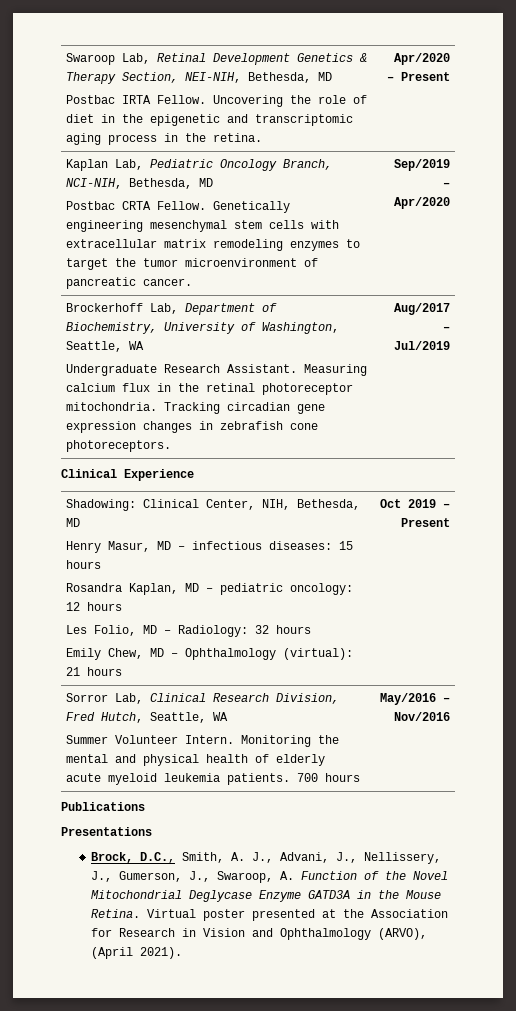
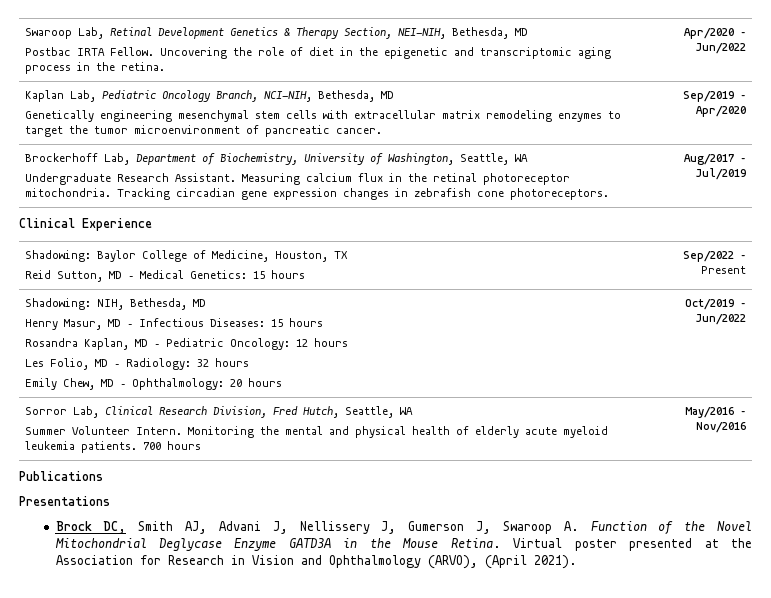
  Swaroop Lab, Retinal Development Genetics & Therapy Section, NEI-NIH, Bethesda, MD
- Postbac IRTA Fellow. Uncovering the role of diet in the epigenetic and transcriptomic aging process in the retina. | Apr/2020 – Present
+ Postbac IRTA Fellow. Uncovering the role of diet in the epigenetic and transcriptomic aging process in the retina. | Apr/2020 – Jun/2022
  Kaplan Lab, Pediatric Oncology Branch, NCI-NIH, Bethesda, MD
- Postbac CRTA Fellow. Genetically engineering mesenchymal stem cells with extracellular matrix remodeling enzymes to target the tumor microenvironment of pancreatic cancer. | Sep/2019 – Apr/2020
+ Genetically engineering mesenchymal stem cells with extracellular matrix remodeling enzymes to target the tumor microenvironment of pancreatic cancer. | Sep/2019 – Apr/2020
- Shadowing: Clinical Center, NIH, Bethesda, MD
- Henry Masur, MD – infectious diseases: 15 hours
- Rosandra Kaplan, MD – pediatric oncology: 12 hours
+ Shadowing: Baylor College of Medicine, Houston, TX
+ Reid Sutton, MD – Medical Genetics: 15 hours | Sep/2022 – Present
+ Shadowing: NIH, Bethesda, MD
+ Henry Masur, MD – Infectious Diseases: 15 hours
+ Rosandra Kaplan, MD – Pediatric Oncology: 12 hours
  Les Folio, MD – Radiology: 32 hours
- Emily Chew, MD – Ophthalmology (virtual): 21 hours | Oct 2019 – Present
+ Emily Chew, MD – Ophthalmology: 20 hours | Oct/2019 – Jun/2022
- Brock, D.C., Smith, A. J., Advani, J., Nellissery, J., Gumerson, J., Swaroop, A. Function of the Novel Mitochondrial Deglycase Enzyme GATD3A in the Mouse Retina.
+ Brock DC, Smith AJ, Advani J, Nellissery J, Gumerson J, Swaroop A. Function of the Novel Mitochondrial Deglycase Enzyme GATD3A in the Mouse Retina.

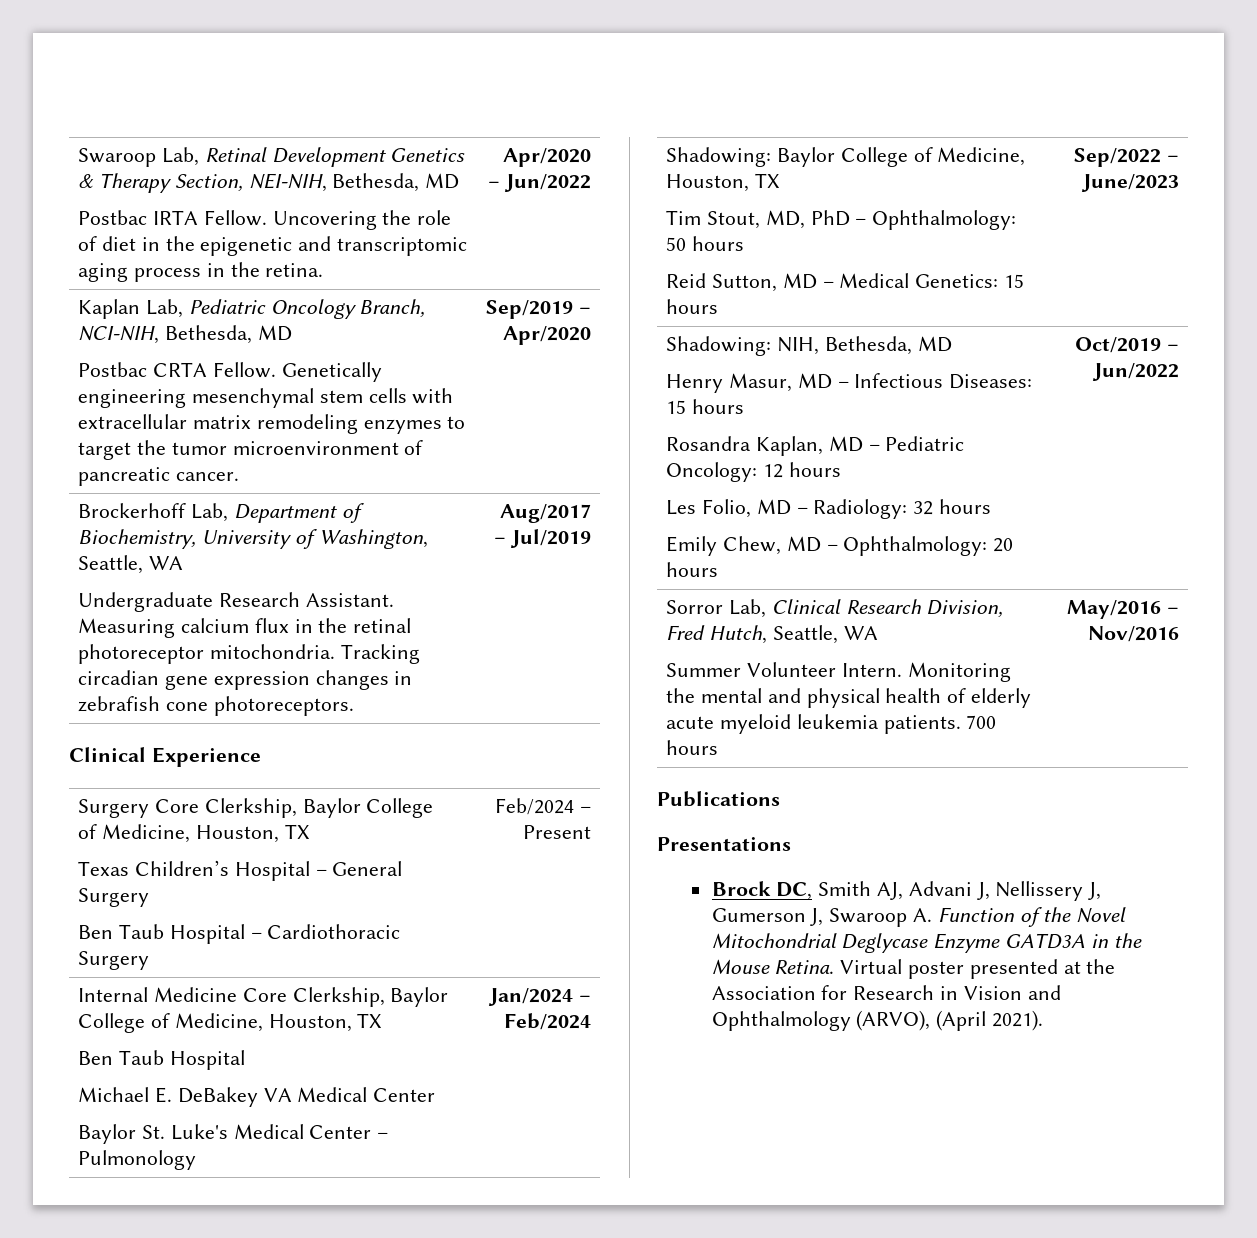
  Kaplan Lab, Pediatric Oncology Branch, NCI-NIH, Bethesda, MD
- Genetically engineering mesenchymal stem cells with extracellular matrix remodeling enzymes to target the tumor microenvironment of pancreatic cancer. | Sep/2019 – Apr/2020
+ Postbac CRTA Fellow. Genetically engineering mesenchymal stem cells with extracellular matrix remodeling enzymes to target the tumor microenvironment of pancreatic cancer. | Sep/2019 – Apr/2020
+ Surgery Core Clerkship, Baylor College of Medicine, Houston, TX
+ Texas Children’s Hospital – General Surgery
+ Ben Taub Hospital – Cardiothoracic Surgery | Feb/2024 – Present
+ Internal Medicine Core Clerkship, Baylor College of Medicine, Houston, TX
+ Ben Taub Hospital
+ Michael E. DeBakey VA Medical Center
+ Baylor St. Luke's Medical Center – Pulmonology | Jan/2024 – Feb/2024
  Shadowing: Baylor College of Medicine, Houston, TX
- Reid Sutton, MD – Medical Genetics: 15 hours | Sep/2022 – Present
+ Tim Stout, MD, PhD – Ophthalmology: 50 hours
+ Reid Sutton, MD – Medical Genetics: 15 hours | Sep/2022 – June/2023

